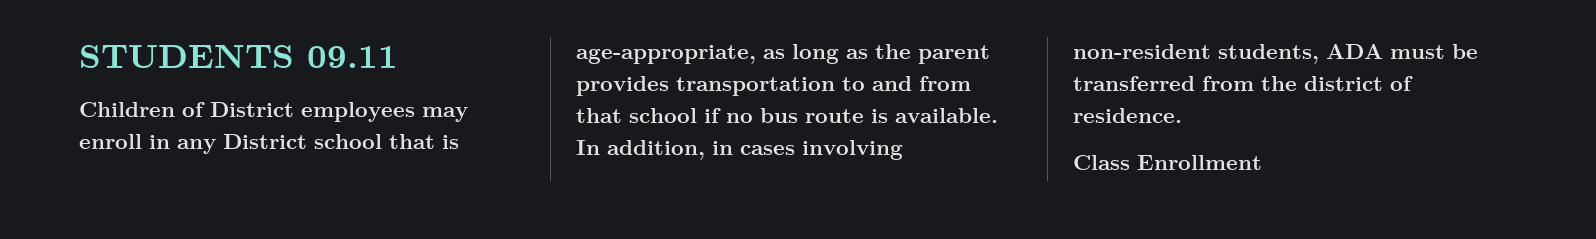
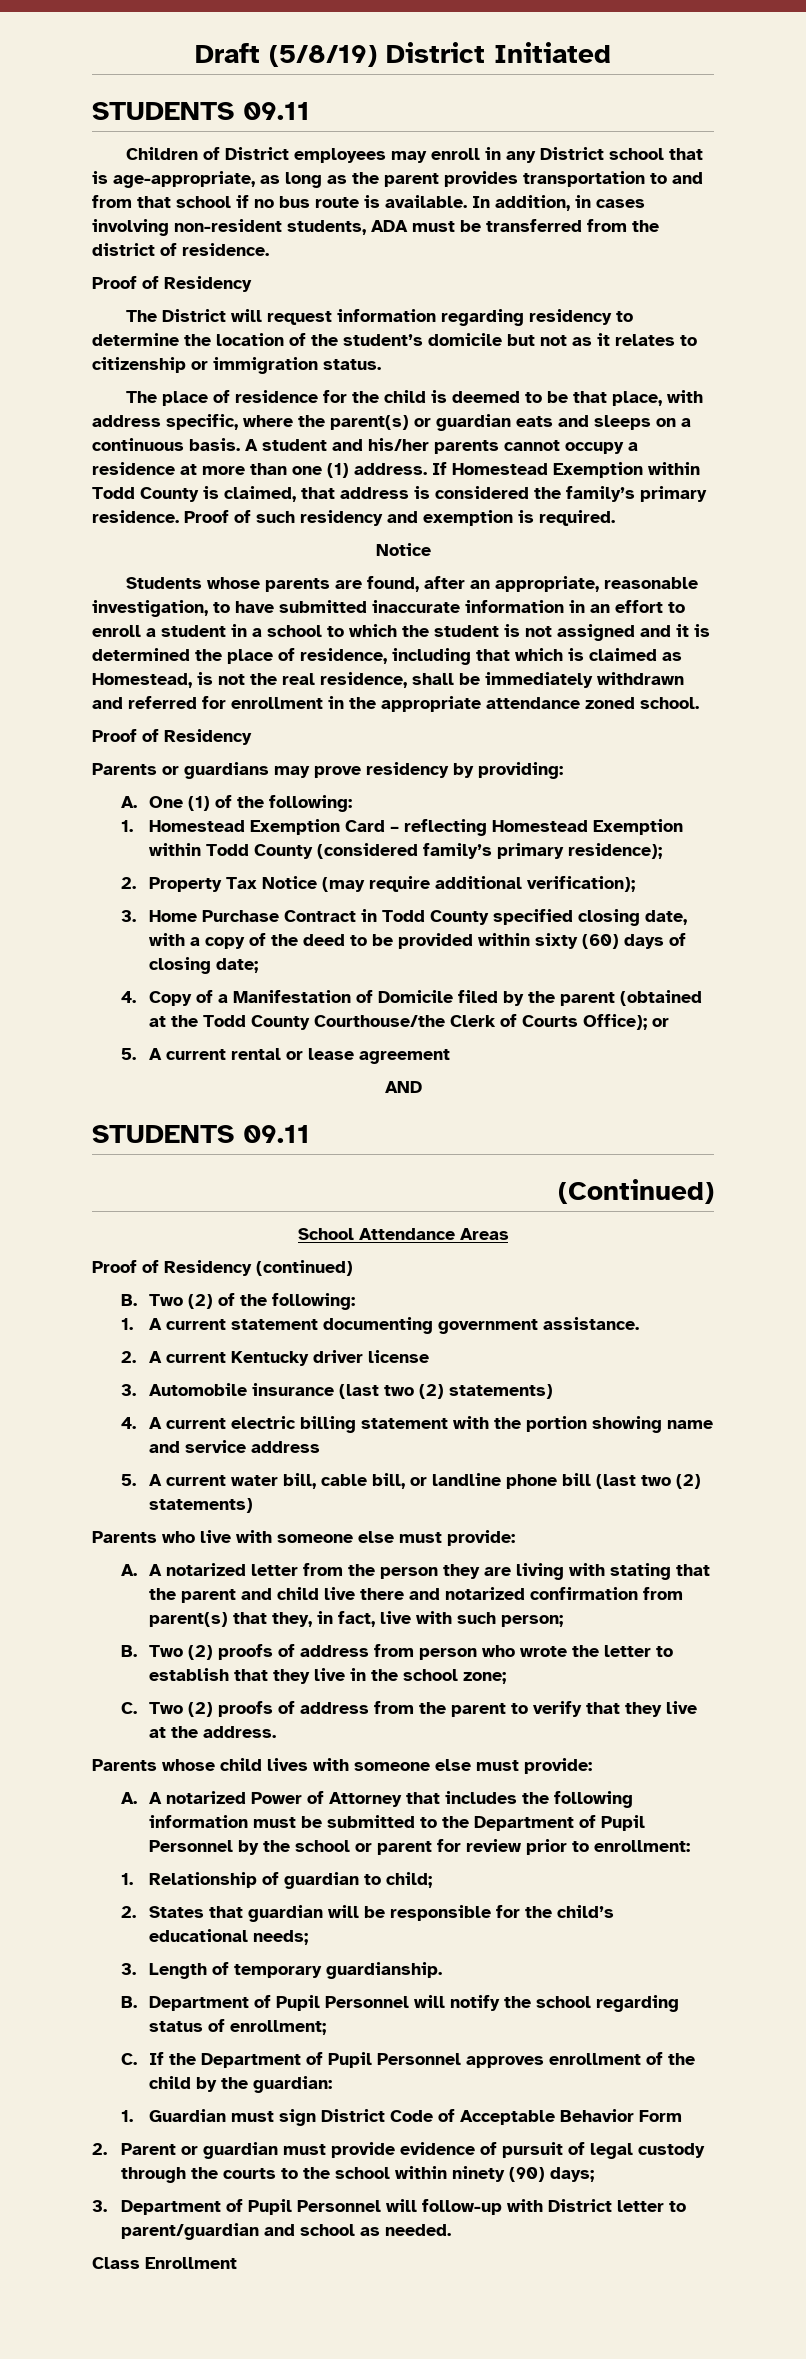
+ Draft (5/8/19) District Initiated
  In addition, in cases involving non-resident students, ADA must be transferred from the district of residence.
+ Proof of Residency
+ The District will request information regarding residency to determine the location of the student’s domicile but not as it relates to citizenship or immigration status.
+ The place of residence for the child is deemed to be that place, with address specific, where the parent(s) or guardian eats and sleeps on a continuous basis. A student and his/her parents cannot occupy a residence at more than one (1) address. If Homestead Exemption within Todd County is claimed, that address is considered the family’s primary residence. Proof of such residency and exemption is required.
+ Notice
+ Students whose parents are found, after an appropriate, reasonable investigation, to have submitted inaccurate information in an effort to enroll a student in a school to which the student is not assigned and it is determined the place of residence, including that which is claimed as Homestead, is not the real residence, shall be immediately withdrawn and referred for enrollment in the appropriate attendance zoned school.
+ Proof of Residency
+ Parents or guardians may prove residency by providing:
+ A. One (1) of the following:
+ 1. Homestead Exemption Card – reflecting Homestead Exemption within Todd County (considered family’s primary residence);
+ 2. Property Tax Notice (may require additional verification);
+ 3. Home Purchase Contract in Todd County specified closing date, with a copy of the deed to be provided within sixty (60) days of closing date;
+ 4. Copy of a Manifestation of Domicile filed by the parent (obtained at the Todd County Courthouse/the Clerk of Courts Office); or
+ 5. A current rental or lease agreement
+ AND
+ STUDENTS 09.11
+ (Continued)
+ School Attendance Areas
+ Proof of Residency (continued)
+ B. Two (2) of the following:
+ 1. A current statement documenting government assistance.
+ 2. A current Kentucky driver license
+ 3. Automobile insurance (last two (2) statements)
+ 4. A current electric billing statement with the portion showing name and service address
+ 5. A current water bill, cable bill, or landline phone bill (last two (2) statements)
+ Parents who live with someone else must provide:
+ A. A notarized letter from the person they are living with stating that the parent and child live there and notarized confirmation from parent(s) that they, in fact, live with such person;
+ B. Two (2) proofs of address from person who wrote the letter to establish that they live in the school zone;
+ C. Two (2) proofs of address from the parent to verify that they live at the address.
+ Parents whose child lives with someone else must provide:
+ A. A notarized Power of Attorney that includes the following information must be submitted to the Department of Pupil Personnel by the school or parent for review prior to enrollment:
+ 1. Relationship of guardian to child;
+ 2. States that guardian will be responsible for the child’s educational needs;
+ 3. Length of temporary guardianship.
+ B. Department of Pupil Personnel will notify the school regarding status of enrollment;
+ C. If the Department of Pupil Personnel approves enrollment of the child by the guardian:
+ 1. Guardian must sign District Code of Acceptable Behavior Form
+ 2. Parent or guardian must provide evidence of pursuit of legal custody through the courts to the school within ninety (90) days;
+ 3. Department of Pupil Personnel will follow-up with District letter to parent/guardian and school as needed.

